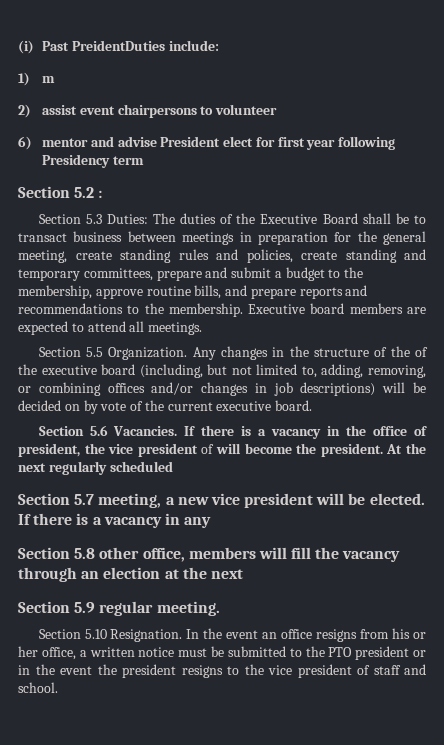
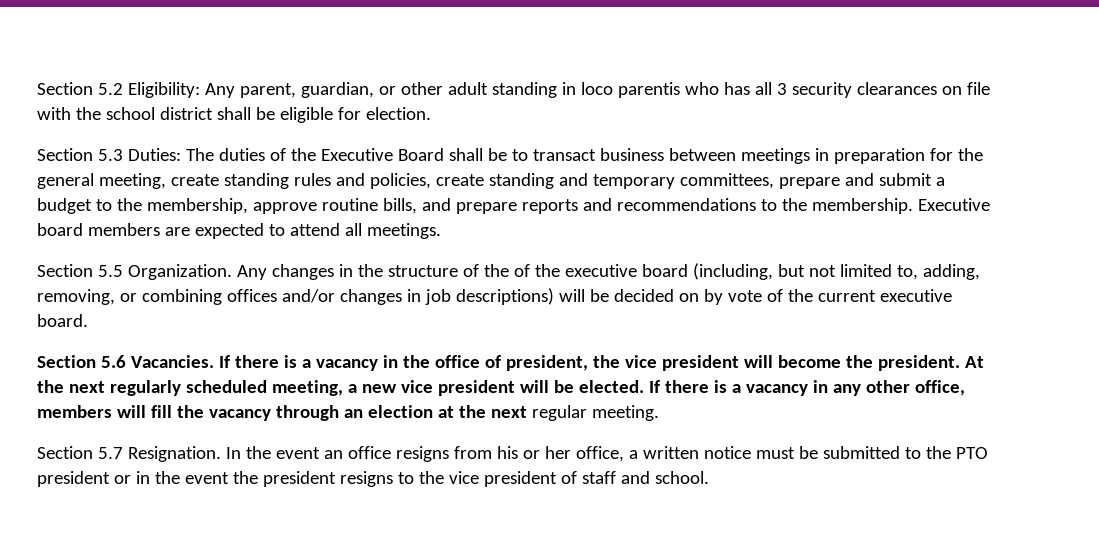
- (i) Past PreidentDuties include:
- 1) m
- 2) assist event chairpersons to volunteer
- 6) mentor and advise President elect for first year following Presidency term
- Section 5.2 :
+ Section 5.2 Eligibility: Any parent, guardian, or other adult standing in loco parentis who has all 3 security clearances on file with the school district shall be eligible for election.
- If there is a vacancy in the office of president, the vice president of will become the president.
+ If there is a vacancy in the office of president, the vice president will become the president.
- At the next regularly scheduled
- Section 5.7 meeting, a new vice president will be elected.
+ At the next regularly scheduled meeting, a new vice president will be elected.
- If there is a vacancy in any
- Section 5.8 other office, members will fill the vacancy through an election at the next
- Section 5.9 regular meeting.
+ If there is a vacancy in any other office, members will fill the vacancy through an election at the next regular meeting.
- Section 5.10 Resignation.
+ Section 5.7 Resignation.

